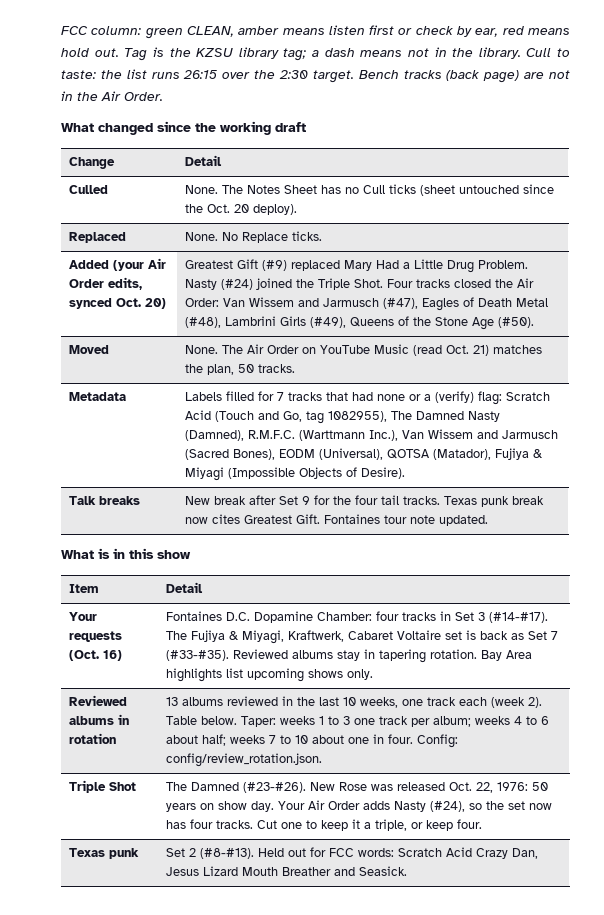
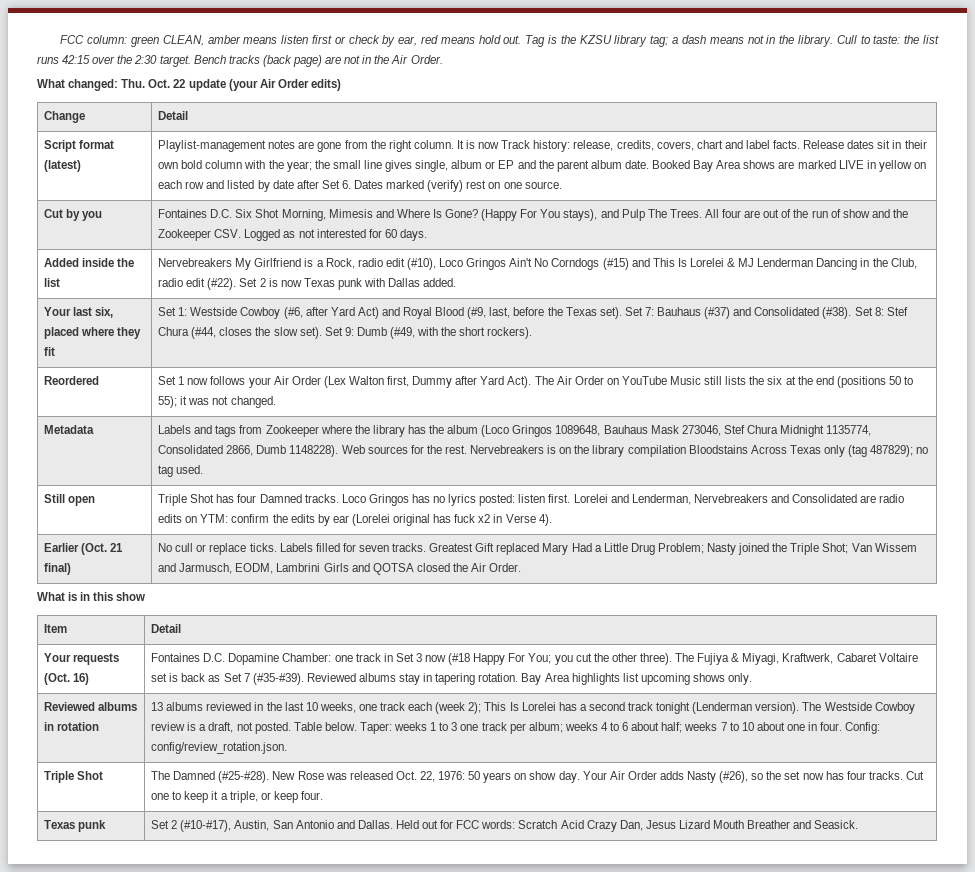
- Cull to taste: the list runs 26:15 over the 2:30 target.
+ Cull to taste: the list runs 42:15 over the 2:30 target.
- What changed since the working draft
+ What changed: Thu. Oct. 22 update (your Air Order edits)
  Change | Detail
- Culled | None. The Notes Sheet has no Cull ticks (sheet untouched since the Oct. 20 deploy).
- Replaced | None. No Replace ticks.
- Added (your Air Order edits, synced Oct. 20) | Greatest Gift (#9) replaced Mary Had a Little Drug Problem. Nasty (#24) joined the Triple Shot. Four tracks closed the Air Order: Van Wissem and Jarmusch (#47), Eagles of Death Metal (#48), Lambrini Girls (#49), Queens of the Stone Age (#50).
- Moved | None. The Air Order on YouTube Music (read Oct. 21) matches the plan, 50 tracks.
- Metadata | Labels filled for 7 tracks that had none or a (verify) flag: Scratch Acid (Touch and Go, tag 1082955), The Damned Nasty (Damned), R.M.F.C. (Warttmann Inc.), Van Wissem and Jarmusch (Sacred Bones), EODM (Universal), QOTSA (Matador), Fujiya & Miyagi (Impossible Objects of Desire).
- Talk breaks | New break after Set 9 for the four tail tracks. Texas punk break now cites Greatest Gift. Fontaines tour note updated.
+ Script format (latest) | Playlist-management notes are gone from the right column. It is now Track history: release, credits, covers, chart and label facts. Release dates sit in their own bold column with the year; the small line gives single, album or EP and the parent album date. Booked Bay Area shows are marked LIVE in yellow on each row and listed by date after Set 6. Dates marked (verify) rest on one source.
+ Cut by you | Fontaines D.C. Six Shot Morning, Mimesis and Where Is Gone? (Happy For You stays), and Pulp The Trees. All four are out of the run of show and the Zookeeper CSV. Logged as not interested for 60 days.
+ Added inside the list | Nervebreakers My Girlfriend is a Rock, radio edit (#10), Loco Gringos Ain't No Corndogs (#15) and This Is Lorelei & MJ Lenderman Dancing in the Club, radio edit (#22). Set 2 is now Texas punk with Dallas added.
+ Your last six, placed where they fit | Set 1: Westside Cowboy (#6, after Yard Act) and Royal Blood (#9, last, before the Texas set). Set 7: Bauhaus (#37) and Consolidated (#38). Set 8: Stef Chura (#44, closes the slow set). Set 9: Dumb (#49, with the short rockers).
+ Reordered | Set 1 now follows your Air Order (Lex Walton first, Dummy after Yard Act). The Air Order on YouTube Music still lists the six at the end (positions 50 to 55); it was not changed.
+ Metadata | Labels and tags from Zookeeper where the library has the album (Loco Gringos 1089648, Bauhaus Mask 273046, Stef Chura Midnight 1135774, Consolidated 2866, Dumb 1148228). Web sources for the rest. Nervebreakers is on the library compilation Bloodstains Across Texas only (tag 487829); no tag used.
+ Still open | Triple Shot has four Damned tracks. Loco Gringos has no lyrics posted: listen first. Lorelei and Lenderman, Nervebreakers and Consolidated are radio edits on YTM: confirm the edits by ear (Lorelei original has fuck x2 in Verse 4).
+ Earlier (Oct. 21 final) | No cull or replace ticks. Labels filled for seven tracks. Greatest Gift replaced Mary Had a Little Drug Problem; Nasty joined the Triple Shot; Van Wissem and Jarmusch, EODM, Lambrini Girls and QOTSA closed the Air Order.
- Fontaines D.C. Dopamine Chamber: four tracks in Set 3 (#14-#17).
+ Fontaines D.C. Dopamine Chamber: one track in Set 3 now (#18 Happy For You; you cut the other three).
- The Fujiya & Miyagi, Kraftwerk, Cabaret Voltaire set is back as Set 7 (#33-#35).
+ The Fujiya & Miyagi, Kraftwerk, Cabaret Voltaire set is back as Set 7 (#35-#39).
- 13 albums reviewed in the last 10 weeks, one track each (week 2).
+ 13 albums reviewed in the last 10 weeks, one track each (week 2); This Is Lorelei has a second track tonight (Lenderman version). The Westside Cowboy review is a draft, not posted.
- Triple Shot | The Damned (#23-#26). New Rose was released Oct. 22, 1976: 50 years on show day. Your Air Order adds Nasty (#24), so the set now has four tracks. Cut one to keep it a triple, or keep four.
+ Triple Shot | The Damned (#25-#28). New Rose was released Oct. 22, 1976: 50 years on show day. Your Air Order adds Nasty (#26), so the set now has four tracks. Cut one to keep it a triple, or keep four.
- Texas punk | Set 2 (#8-#13). Held out for FCC words: Scratch Acid Crazy Dan, Jesus Lizard Mouth Breather and Seasick.
+ Texas punk | Set 2 (#10-#17), Austin, San Antonio and Dallas. Held out for FCC words: Scratch Acid Crazy Dan, Jesus Lizard Mouth Breather and Seasick.

